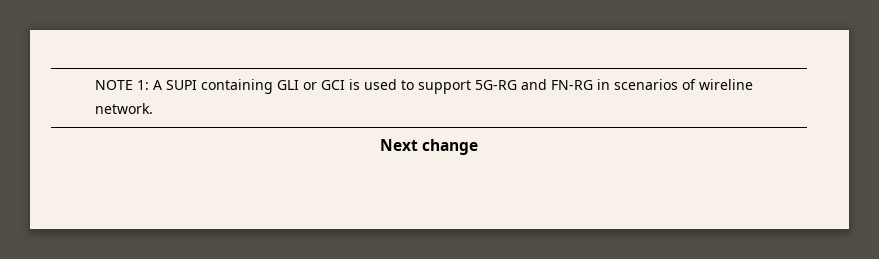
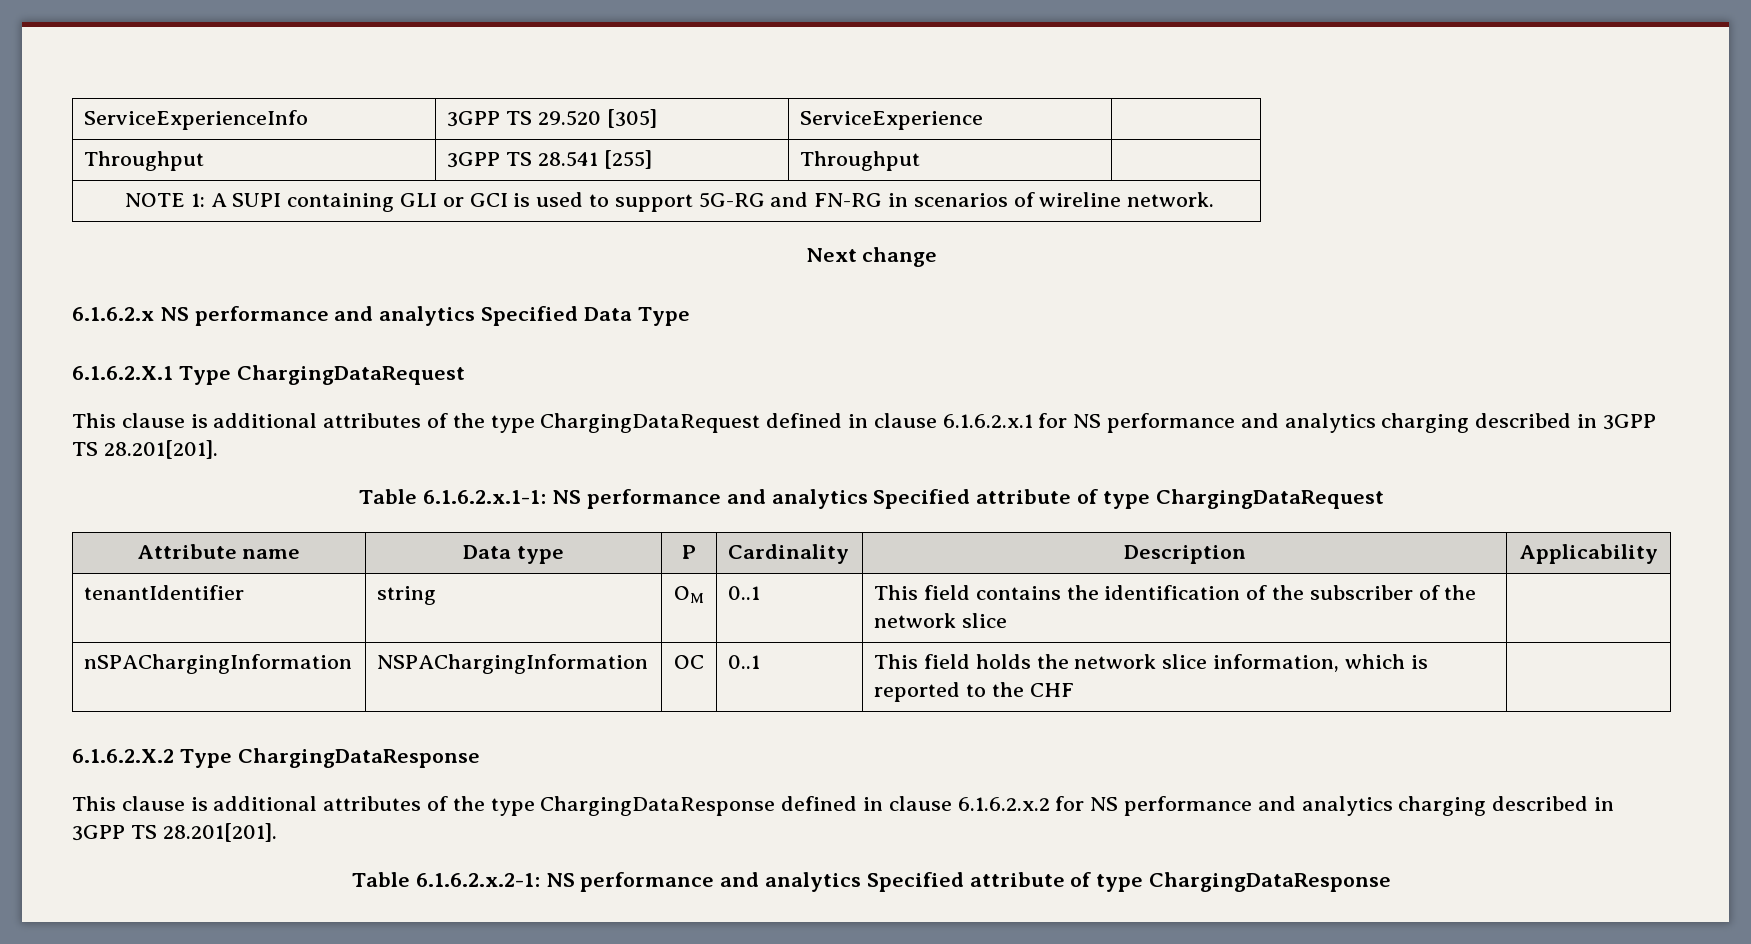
+ ServiceExperienceInfo | 3GPP TS 29.520 [305] | ServiceExperience |
+ Throughput | 3GPP TS 28.541 [255] | Throughput |
+ 6.1.6.2.x NS performance and analytics Specified Data Type
+ 6.1.6.2.X.1 Type ChargingDataRequest
+ This clause is additional attributes of the type ChargingDataRequest defined in clause 6.1.6.2.x.1 for NS performance and analytics charging described in 3GPP TS 28.201[201].
+ Table 6.1.6.2.x.1-1: NS performance and analytics Specified attribute of type ChargingDataRequest
+ Attribute name | Data type | P | Cardinality | Description | Applicability
+ tenantIdentifier | string | OM | 0..1 | This field contains the identification of the subscriber of the network slice |
+ nSPAChargingInformation | NSPAChargingInformation | OC | 0..1 | This field holds the network slice information, which is reported to the CHF |
+ 6.1.6.2.X.2 Type ChargingDataResponse
+ This clause is additional attributes of the type ChargingDataResponse defined in clause 6.1.6.2.x.2 for NS performance and analytics charging described in 3GPP TS 28.201[201].
+ Table 6.1.6.2.x.2-1: NS performance and analytics Specified attribute of type ChargingDataResponse

